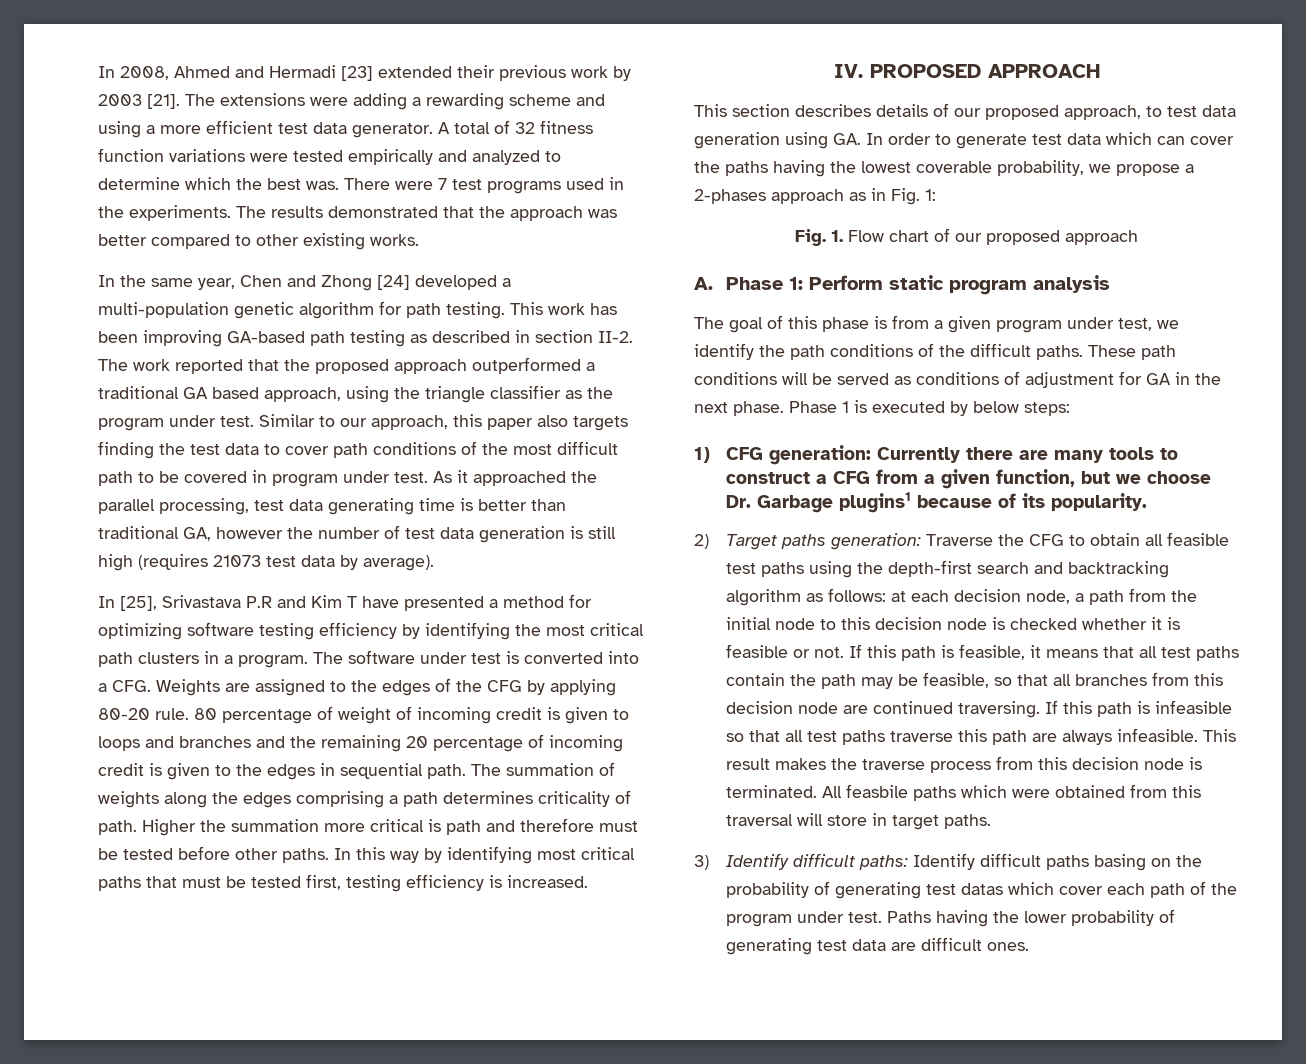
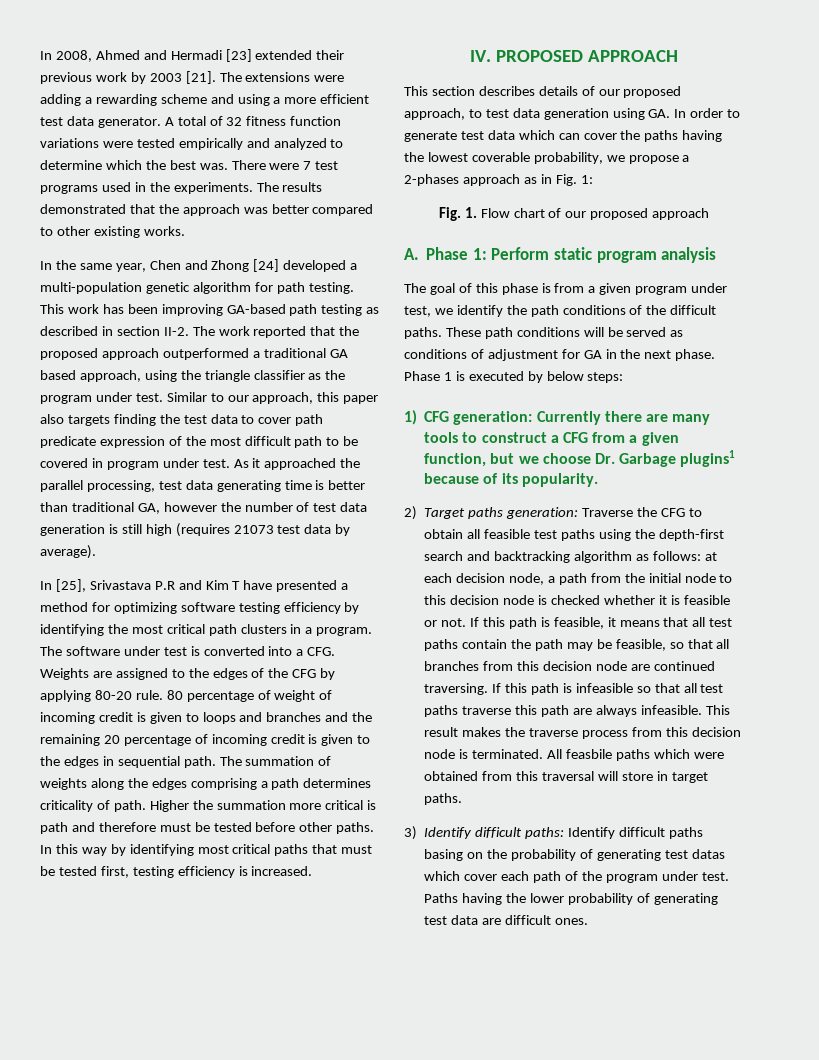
- Similar to our approach, this paper also targets finding the test data to cover path conditions of the most difficult path to be covered in program under test.
+ Similar to our approach, this paper also targets finding the test data to cover path predicate expression of the most difficult path to be covered in program under test.

